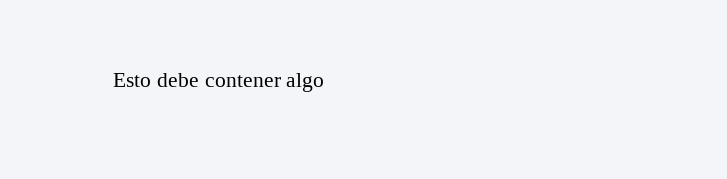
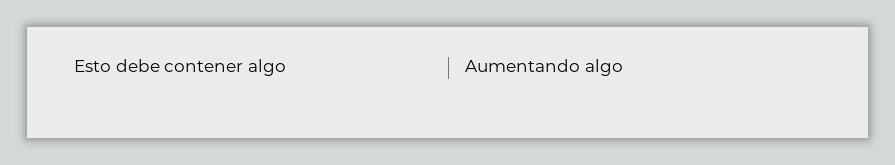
+ Aumentando algo

